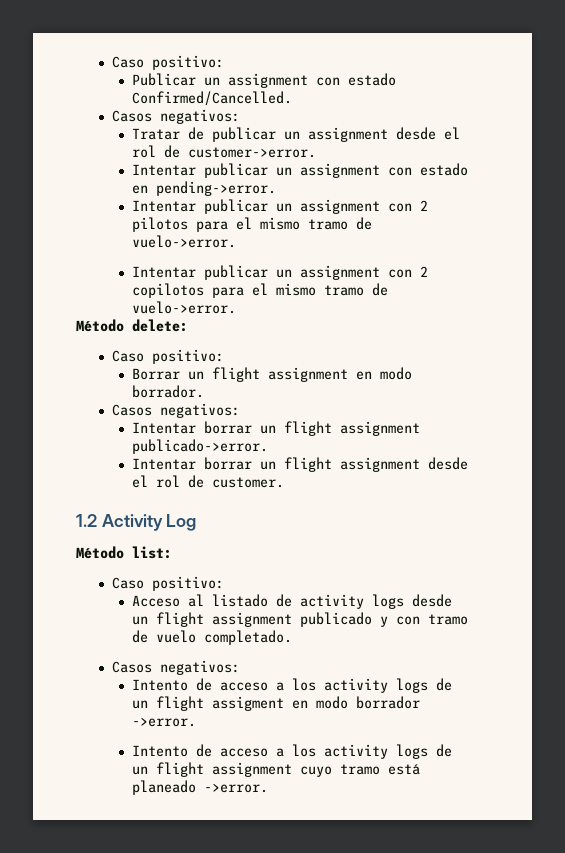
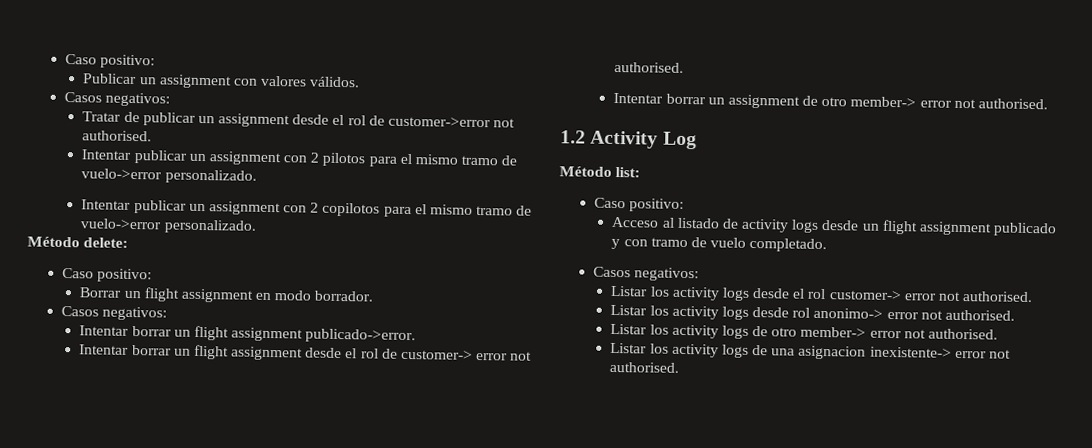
- Publicar un assignment con estado Confirmed/Cancelled.
+ Publicar un assignment con valores válidos.
- Tratar de publicar un assignment desde el rol de customer->error.
- Intentar publicar un assignment con estado en pending->error.
+ Tratar de publicar un assignment desde el rol de customer->error not authorised.
- Intentar publicar un assignment con 2 pilotos para el mismo tramo de vuelo->error.
+ Intentar publicar un assignment con 2 pilotos para el mismo tramo de vuelo->error personalizado.
- Intentar publicar un assignment con 2 copilotos para el mismo tramo de vuelo->error.
+ Intentar publicar un assignment con 2 copilotos para el mismo tramo de vuelo->error personalizado.
- Intentar borrar un flight assignment desde el rol de customer.
+ Intentar borrar un flight assignment desde el rol de customer-> error not authorised.
+ Intentar borrar un assignment de otro member-> error not authorised.
- Intento de acceso a los activity logs de un flight assigment en modo borrador ->error.
- Intento de acceso a los activity logs de un flight assignment cuyo tramo está planeado ->error.
+ Listar los activity logs desde el rol customer-> error not authorised.
+ Listar los activity logs desde rol anonimo-> error not authorised.
+ Listar los activity logs de otro member-> error not authorised.
+ Listar los activity logs de una asignacion inexistente-> error not authorised.

